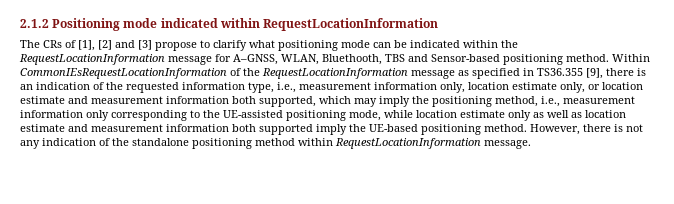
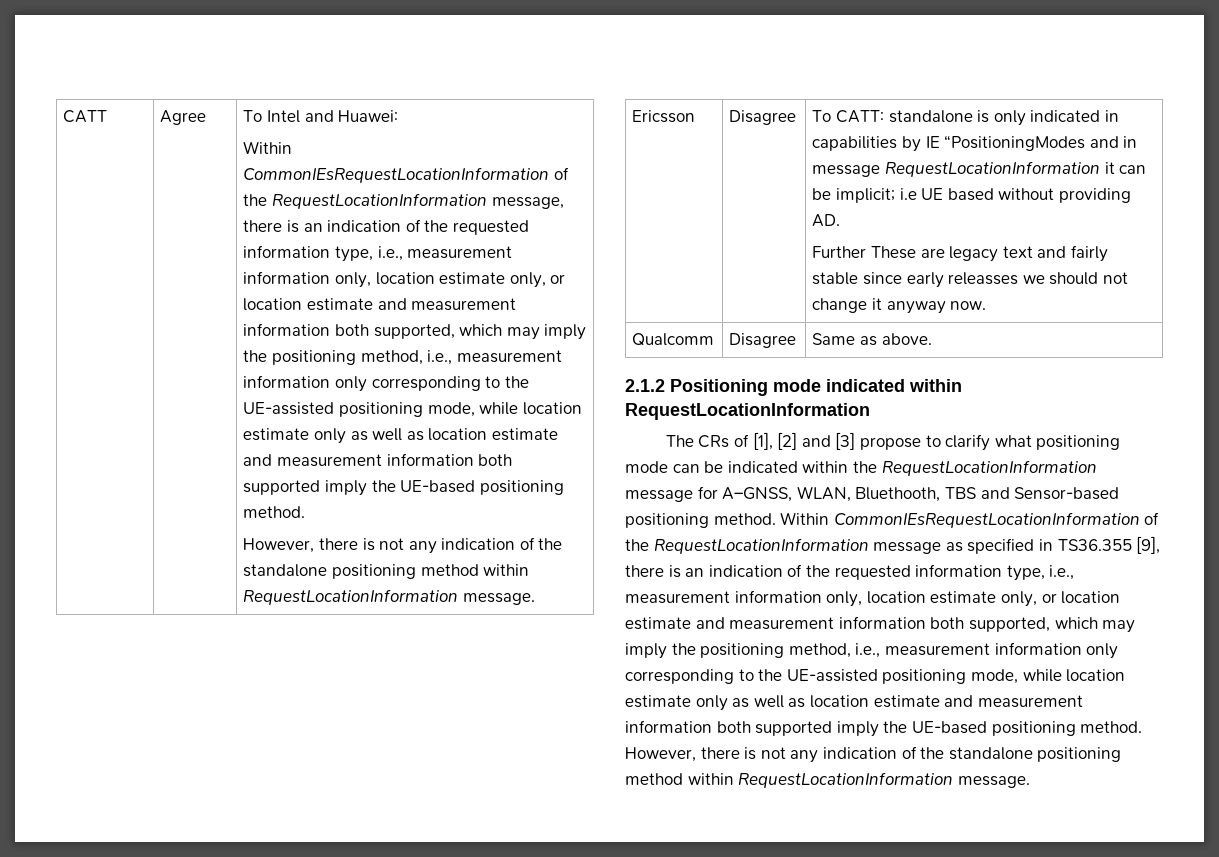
+ CATT | Agree | To Intel and Huawei:
+ Within CommonIEsRequestLocationInformation of the RequestLocationInformation message, there is an indication of the requested information type, i.e., measurement information only, location estimate only, or location estimate and measurement information both supported, which may imply the positioning method, i.e., measurement information only corresponding to the UE-assisted positioning mode, while location estimate only as well as location estimate and measurement information both supported imply the UE-based positioning method.
+ However, there is not any indication of the standalone positioning method within RequestLocationInformation message.
+ Ericsson | Disagree | To CATT: standalone is only indicated in capabilities by IE “PositioningModes and in message RequestLocationInformation it can be implicit; i.e UE based without providing AD.
+ Further These are legacy text and fairly stable since early releasses we should not change it anyway now.
+ Qualcomm | Disagree | Same as above.

